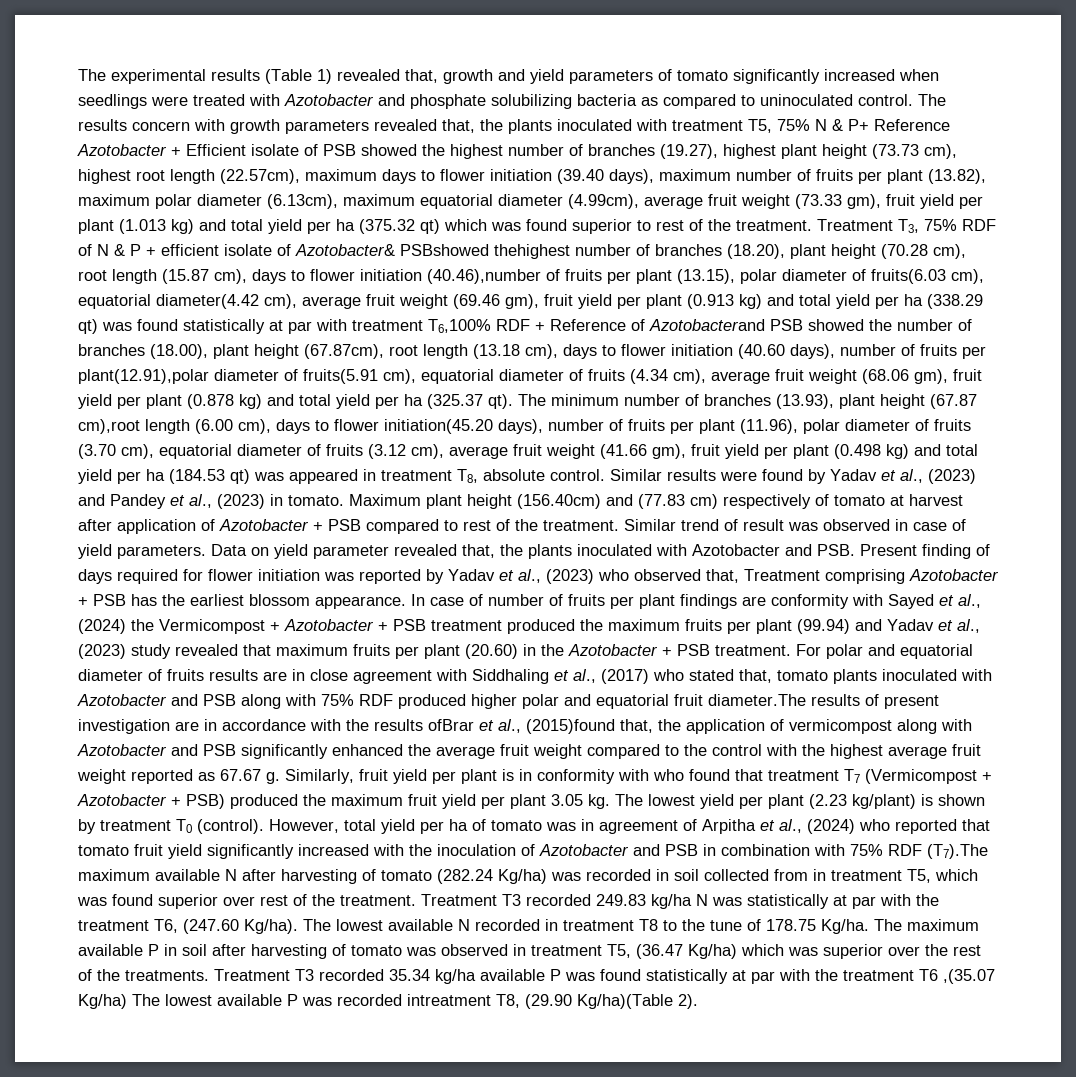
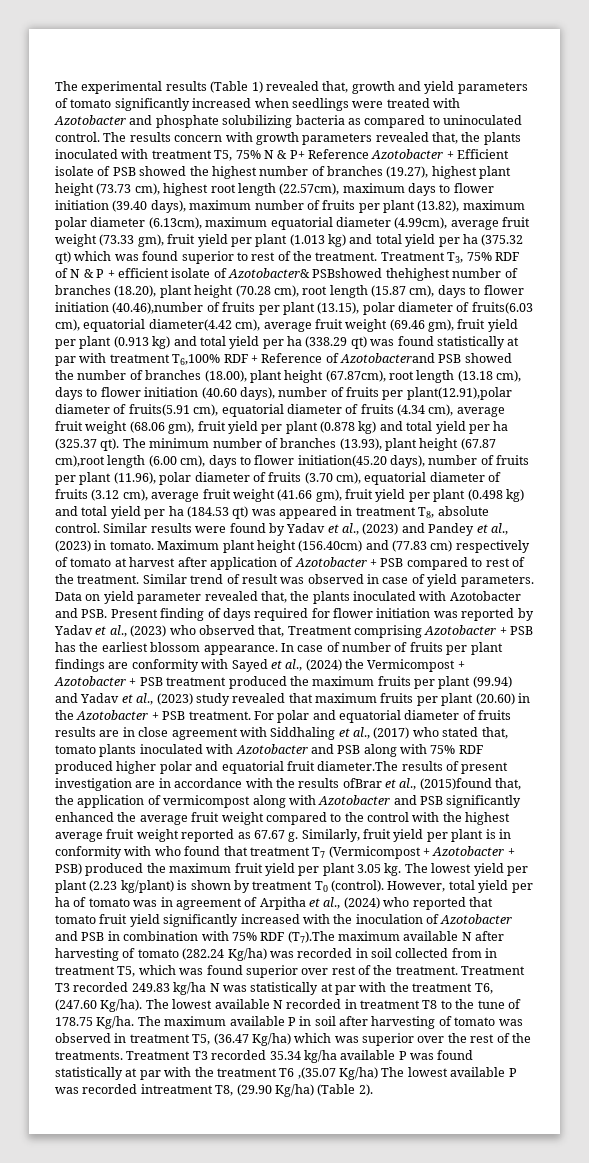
- Treatment T3 recorded 35.34 kg/ha available P was found statistically at par with the treatment T6 ,(35.07 Kg/ha) The lowest available P was recorded intreatment T8, (29.90 Kg/ha)(Table 2).
+ Treatment T3 recorded 35.34 kg/ha available P was found statistically at par with the treatment T6 ,(35.07 Kg/ha) The lowest available P was recorded intreatment T8, (29.90 Kg/ha) (Table 2).

